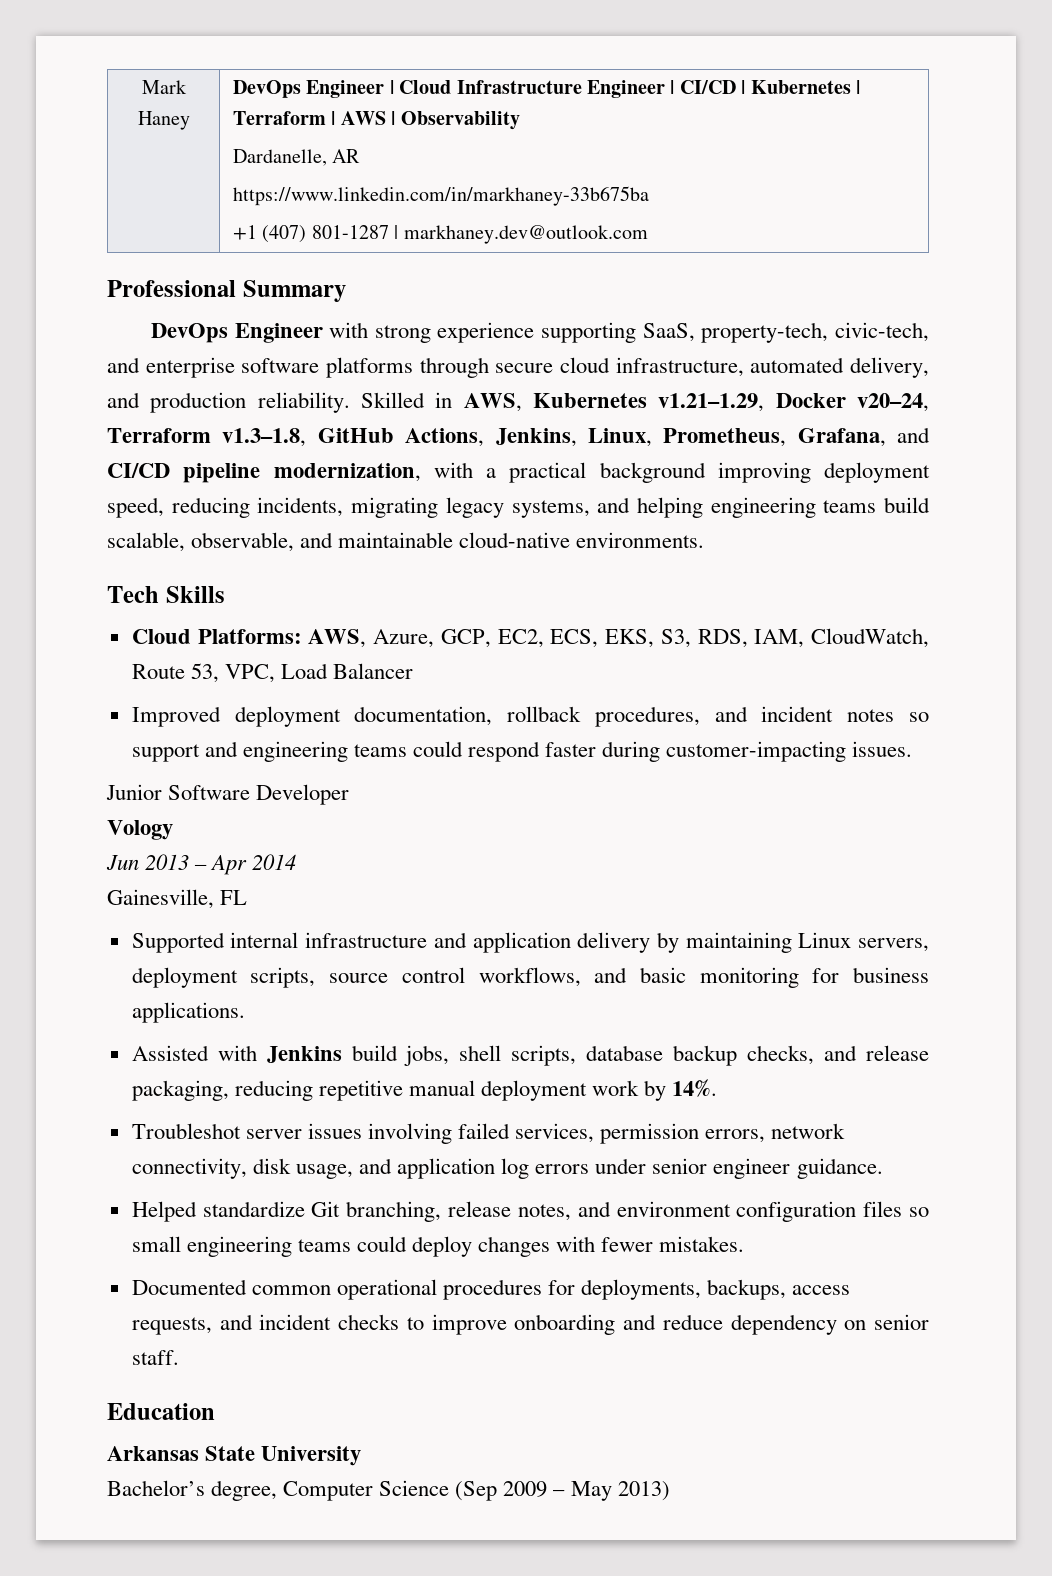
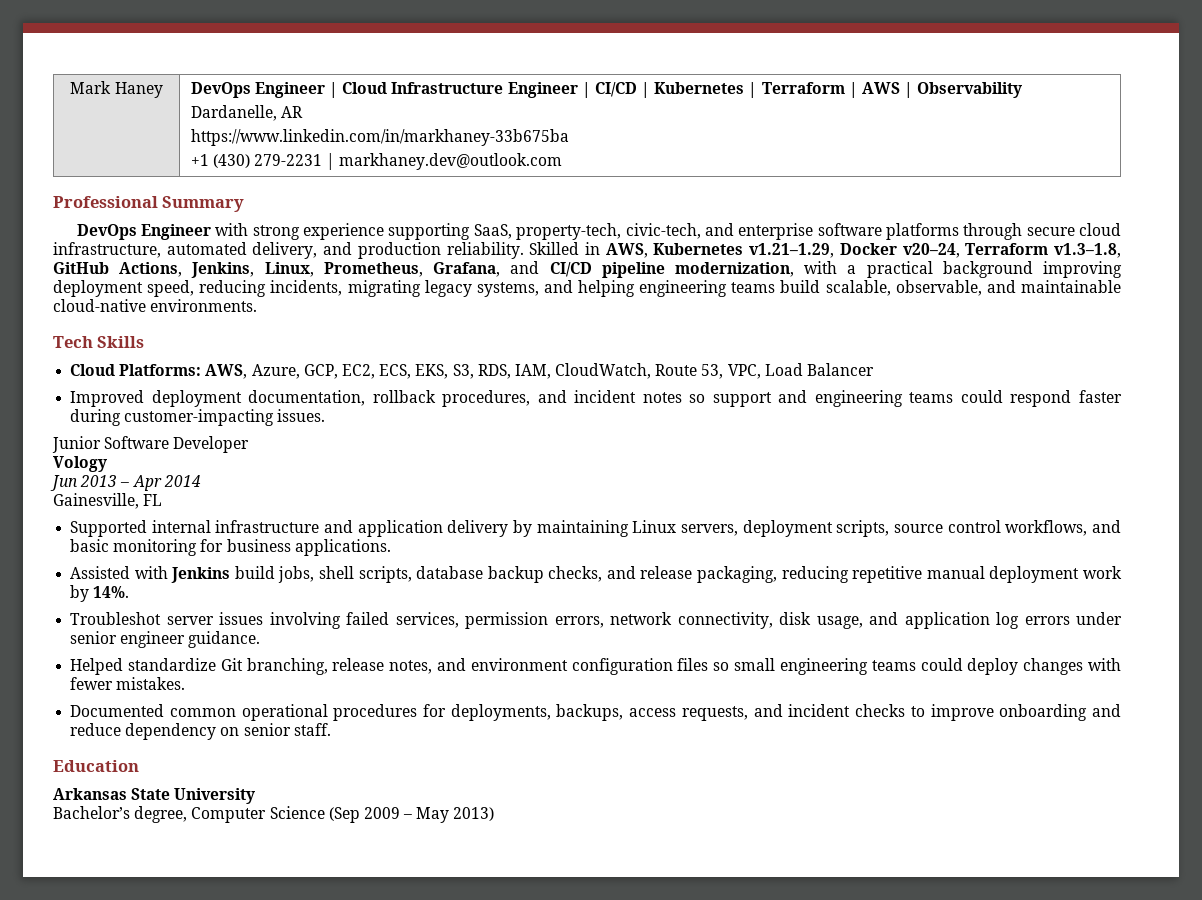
  Mark Haney | DevOps Engineer | Cloud Infrastructure Engineer | CI/CD | Kubernetes | Terraform | AWS | Observability
  Dardanelle, AR
  https://www.linkedin.com/in/markhaney-33b675ba
- +1 (407) 801-1287 | markhaney.dev@outlook.com
+ +1 (430) 279-2231 | markhaney.dev@outlook.com

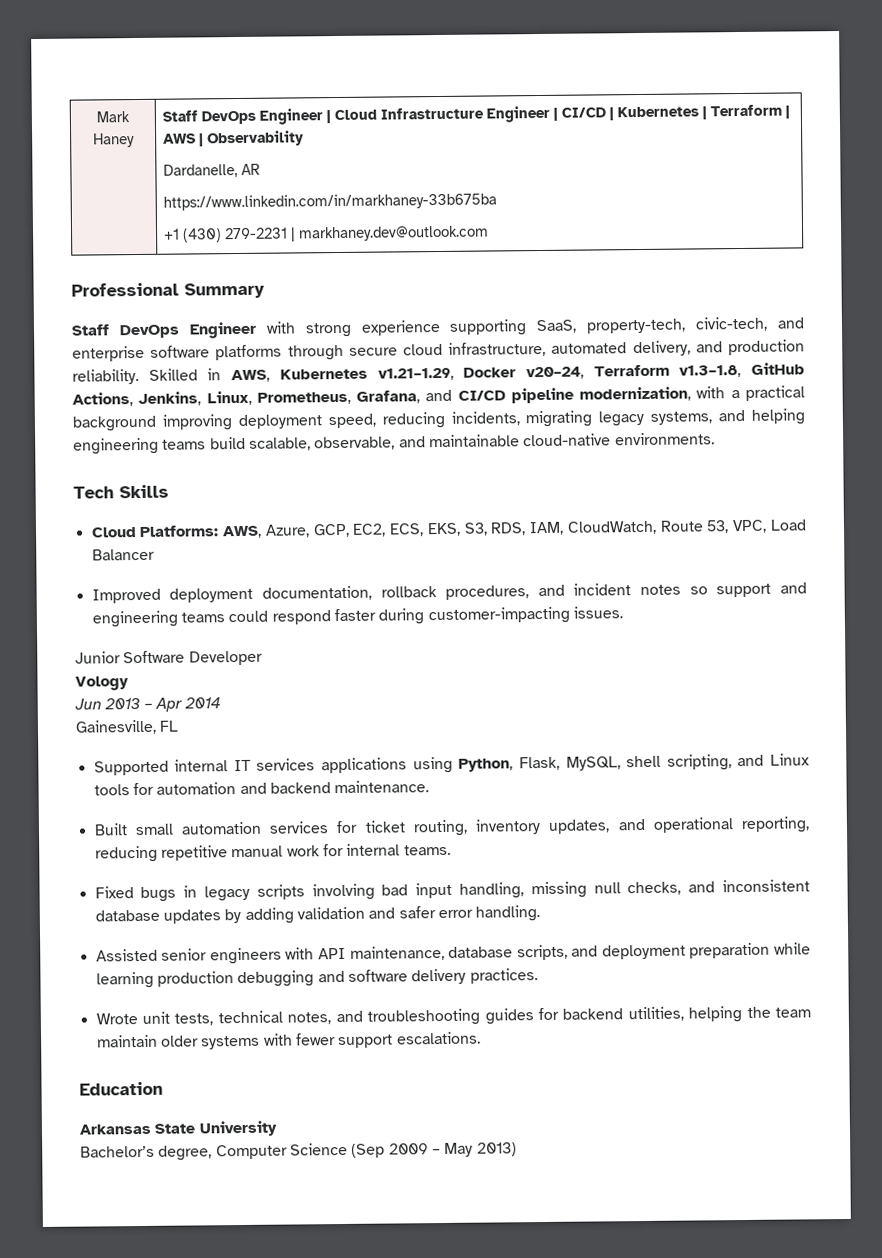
- Mark Haney | DevOps Engineer | Cloud Infrastructure Engineer | CI/CD | Kubernetes | Terraform | AWS | Observability
+ Mark Haney | Staff DevOps Engineer | Cloud Infrastructure Engineer | CI/CD | Kubernetes | Terraform | AWS | Observability
- DevOps Engineer with strong experience supporting SaaS, property-tech, civic-tech, and enterprise software platforms through secure cloud infrastructure, automated delivery, and production reliability.
+ Staff DevOps Engineer with strong experience supporting SaaS, property-tech, civic-tech, and enterprise software platforms through secure cloud infrastructure, automated delivery, and production reliability.
- Supported internal infrastructure and application delivery by maintaining Linux servers, deployment scripts, source control workflows, and basic monitoring for business applications.
- Assisted with Jenkins build jobs, shell scripts, database backup checks, and release packaging, reducing repetitive manual deployment work by 14%.
- Troubleshot server issues involving failed services, permission errors, network connectivity, disk usage, and application log errors under senior engineer guidance.
- Helped standardize Git branching, release notes, and environment configuration files so small engineering teams could deploy changes with fewer mistakes.
- Documented common operational procedures for deployments, backups, access requests, and incident checks to improve onboarding and reduce dependency on senior staff.
+ Supported internal IT services applications using Python, Flask, MySQL, shell scripting, and Linux tools for automation and backend maintenance.
+ Built small automation services for ticket routing, inventory updates, and operational reporting, reducing repetitive manual work for internal teams.
+ Fixed bugs in legacy scripts involving bad input handling, missing null checks, and inconsistent database updates by adding validation and safer error handling.
+ Assisted senior engineers with API maintenance, database scripts, and deployment preparation while learning production debugging and software delivery practices.
+ Wrote unit tests, technical notes, and troubleshooting guides for backend utilities, helping the team maintain older systems with fewer support escalations.

